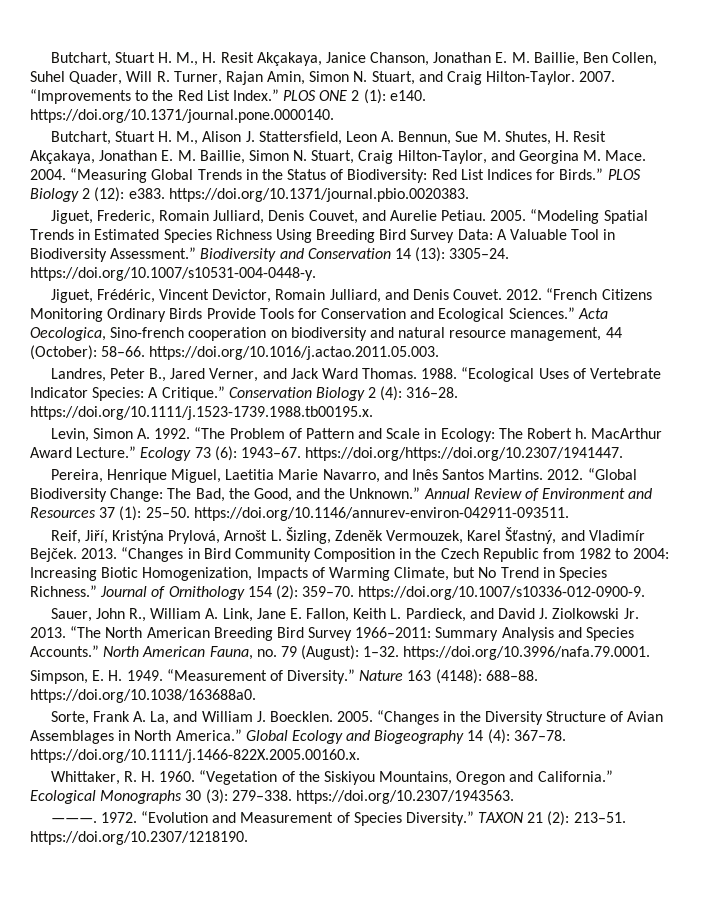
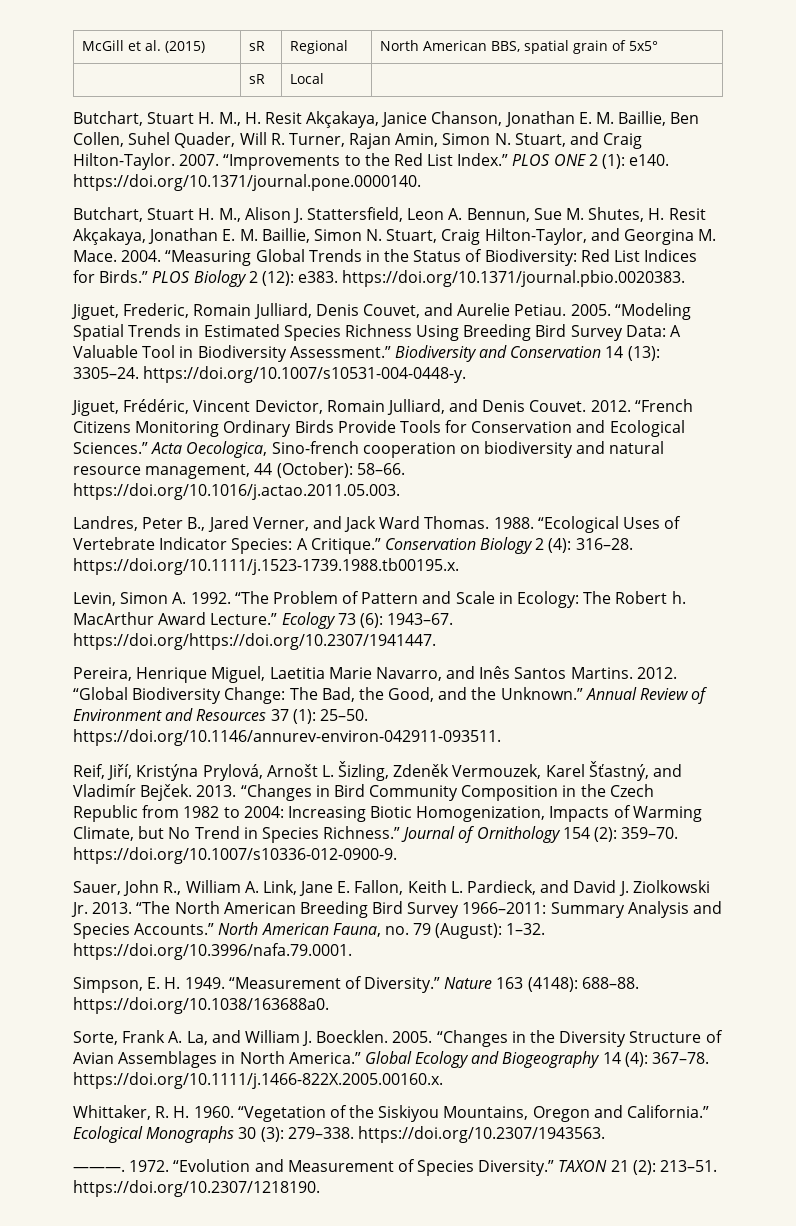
+ McGill et al. (2015) | sR | Regional | North American BBS, spatial grain of 5x5°
+ | sR | Local |

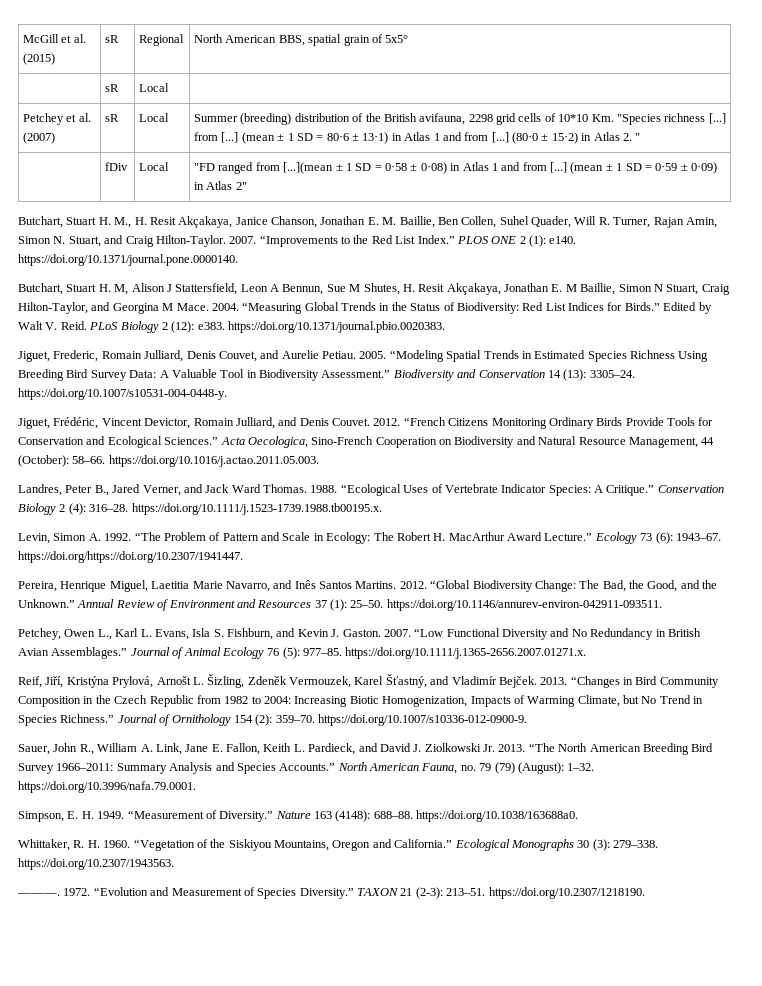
+ Petchey et al. (2007) | sR | Local | Summer (breeding) distribution of the British avifauna, 2298 grid cells of 10*10 Km. "Species richness [...] from [...] (mean ± 1 SD = 80·6 ± 13·1) in Atlas 1 and from [...] (80·0 ± 15·2) in Atlas 2. "
+ | fDiv | Local | "FD ranged from [...](mean ± 1 SD = 0·58 ± 0·08) in Atlas 1 and from [...] (mean ± 1 SD = 0·59 ± 0·09) in Atlas 2"
- Butchart, Stuart H. M., Alison J. Stattersfield, Leon A. Bennun, Sue M. Shutes, H. Resit Akçakaya, Jonathan E. M. Baillie, Simon N. Stuart, Craig Hilton-Taylor, and Georgina M. Mace.
+ Butchart, Stuart H. M, Alison J Stattersfield, Leon A Bennun, Sue M Shutes, H. Resit Akçakaya, Jonathan E. M Baillie, Simon N Stuart, Craig Hilton-Taylor, and Georgina M Mace.
- PLOS Biology 2 (12): e383. https://doi.org/10.1371/journal.pbio.0020383.
+ Edited by Walt V. Reid. PLoS Biology 2 (12): e383. https://doi.org/10.1371/journal.pbio.0020383.
- Acta Oecologica, Sino-french cooperation on biodiversity and natural resource management, 44 (October): 58–66. https://doi.org/10.1016/j.actao.2011.05.003.
+ Acta Oecologica, Sino-French Cooperation on Biodiversity and Natural Resource Management, 44 (October): 58–66. https://doi.org/10.1016/j.actao.2011.05.003.
- “The Problem of Pattern and Scale in Ecology: The Robert h. MacArthur Award Lecture.”
+ “The Problem of Pattern and Scale in Ecology: The Robert H. MacArthur Award Lecture.”
+ Petchey, Owen L., Karl L. Evans, Isla S. Fishburn, and Kevin J. Gaston. 2007. “Low Functional Diversity and No Redundancy in British Avian Assemblages.” Journal of Animal Ecology 76 (5): 977–85. https://doi.org/10.1111/j.1365-2656.2007.01271.x.
- North American Fauna, no. 79 (August): 1–32. https://doi.org/10.3996/nafa.79.0001.
+ North American Fauna, no. 79 (79) (August): 1–32. https://doi.org/10.3996/nafa.79.0001.
- Sorte, Frank A. La, and William J. Boecklen. 2005. “Changes in the Diversity Structure of Avian Assemblages in North America.” Global Ecology and Biogeography 14 (4): 367–78. https://doi.org/10.1111/j.1466-822X.2005.00160.x.
- TAXON 21 (2): 213–51. https://doi.org/10.2307/1218190.
+ TAXON 21 (2-3): 213–51. https://doi.org/10.2307/1218190.

